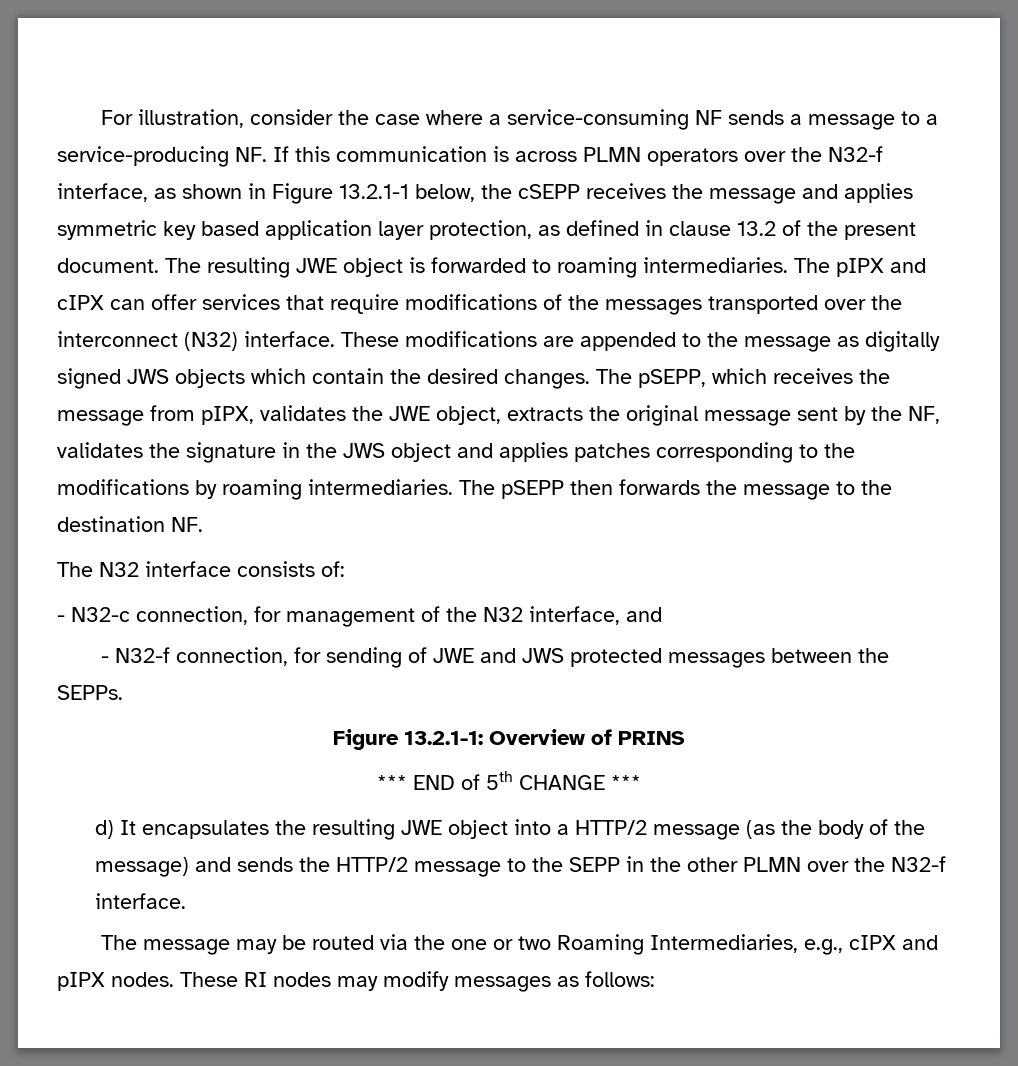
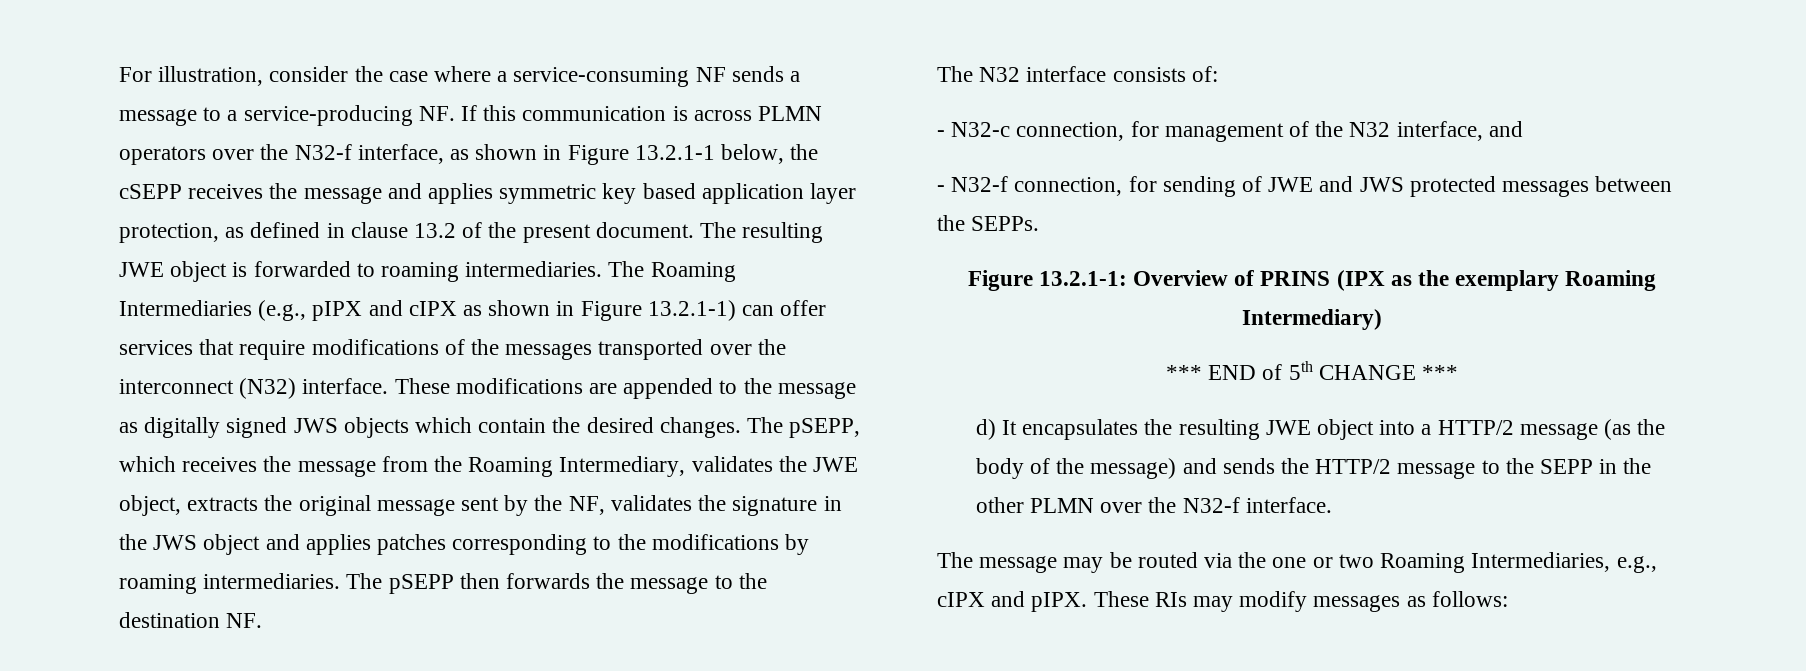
- The pIPX and cIPX can offer services that require modifications of the messages transported over the interconnect (N32) interface.
+ The Roaming Intermediaries (e.g., pIPX and cIPX as shown in Figure 13.2.1-1) can offer services that require modifications of the messages transported over the interconnect (N32) interface.
- The pSEPP, which receives the message from pIPX, validates the JWE object, extracts the original message sent by the NF, validates the signature in the JWS object and applies patches corresponding to the modifications by roaming intermediaries.
+ The pSEPP, which receives the message from the Roaming Intermediary, validates the JWE object, extracts the original message sent by the NF, validates the signature in the JWS object and applies patches corresponding to the modifications by roaming intermediaries.
- Figure 13.2.1-1: Overview of PRINS
+ Figure 13.2.1-1: Overview of PRINS (IPX as the exemplary Roaming Intermediary)
- The message may be routed via the one or two Roaming Intermediaries, e.g., cIPX and pIPX nodes. These RI nodes may modify messages as follows:
+ The message may be routed via the one or two Roaming Intermediaries, e.g., cIPX and pIPX. These RIs may modify messages as follows:

